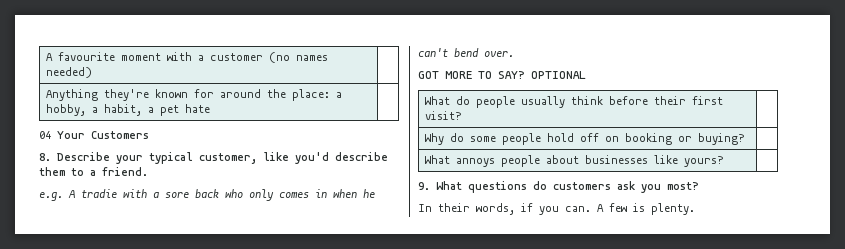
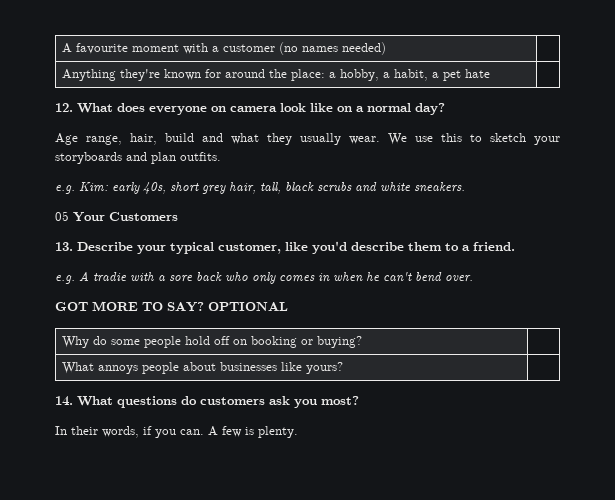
- 04 Your Customers
+ 12. What does everyone on camera look like on a normal day?
+ Age range, hair, build and what they usually wear. We use this to sketch your storyboards and plan outfits.
+ e.g. Kim: early 40s, short grey hair, tall, black scrubs and white sneakers.
+ 05 Your Customers
- 8. Describe your typical customer, like you'd describe them to a friend.
+ 13. Describe your typical customer, like you'd describe them to a friend.
- What do people usually think before their first visit? |
- 9. What questions do customers ask you most?
+ 14. What questions do customers ask you most?

